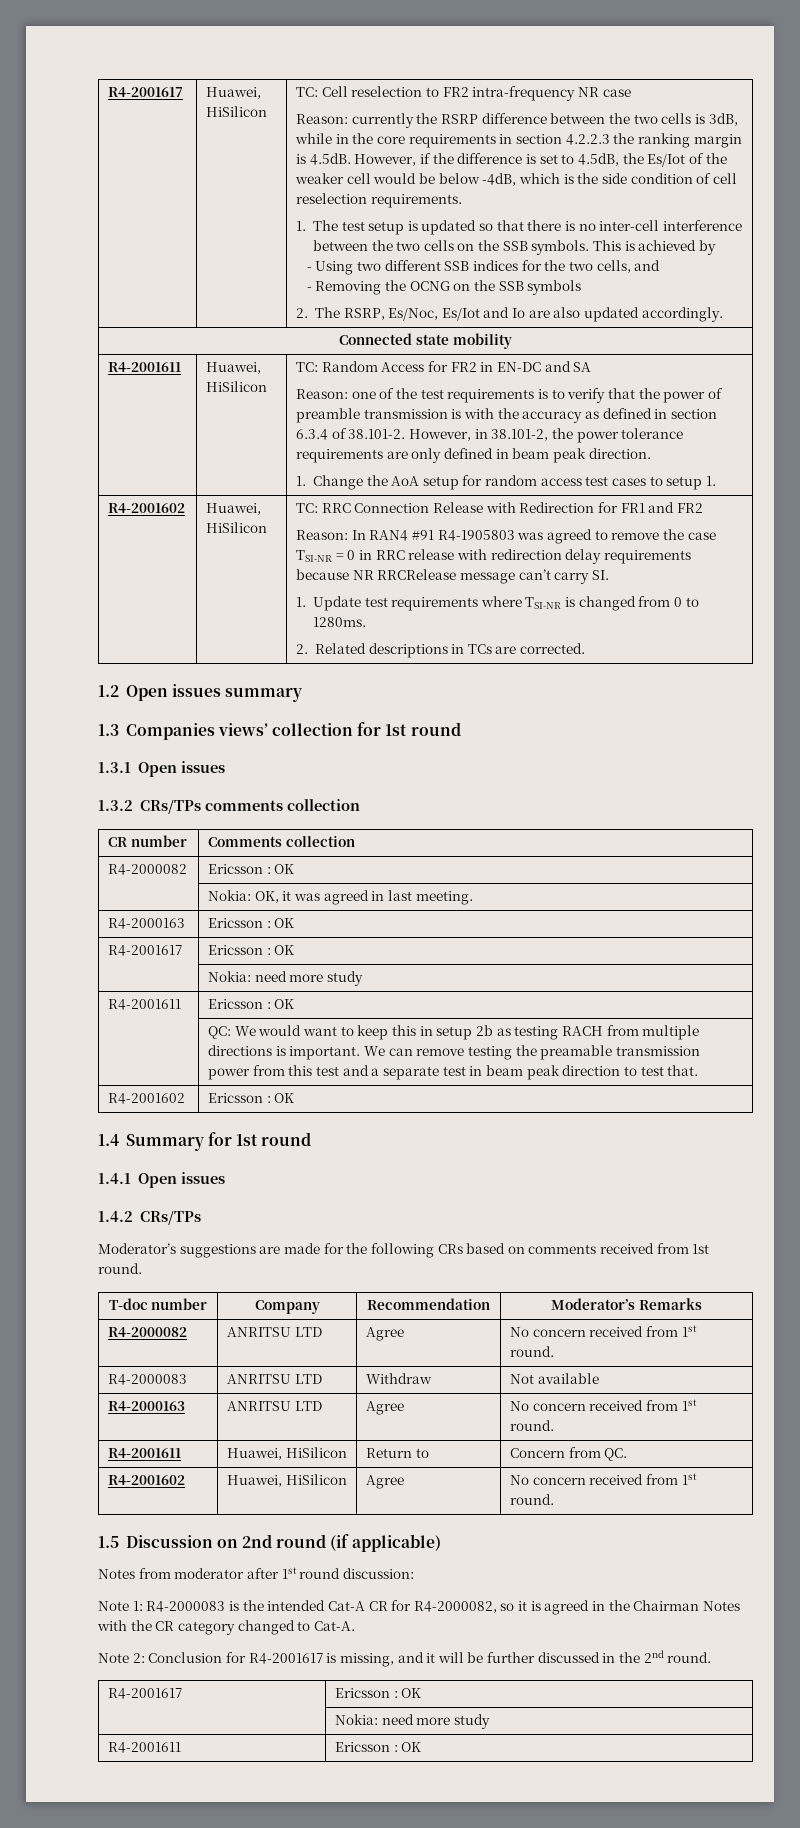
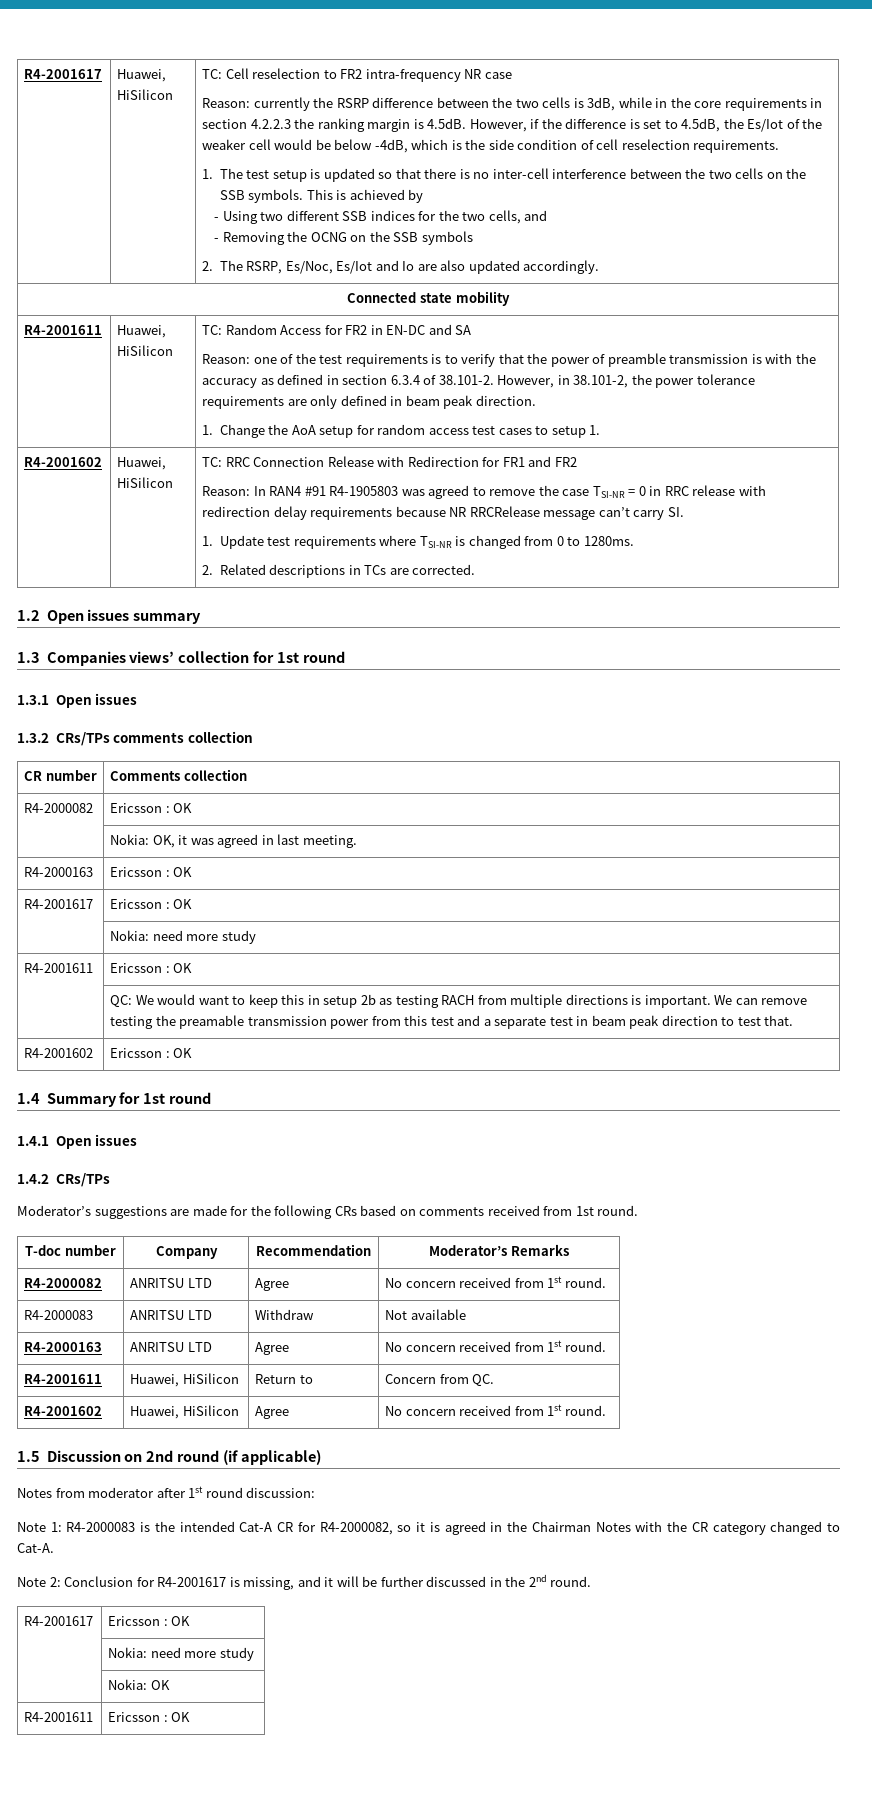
+ | Nokia: OK

